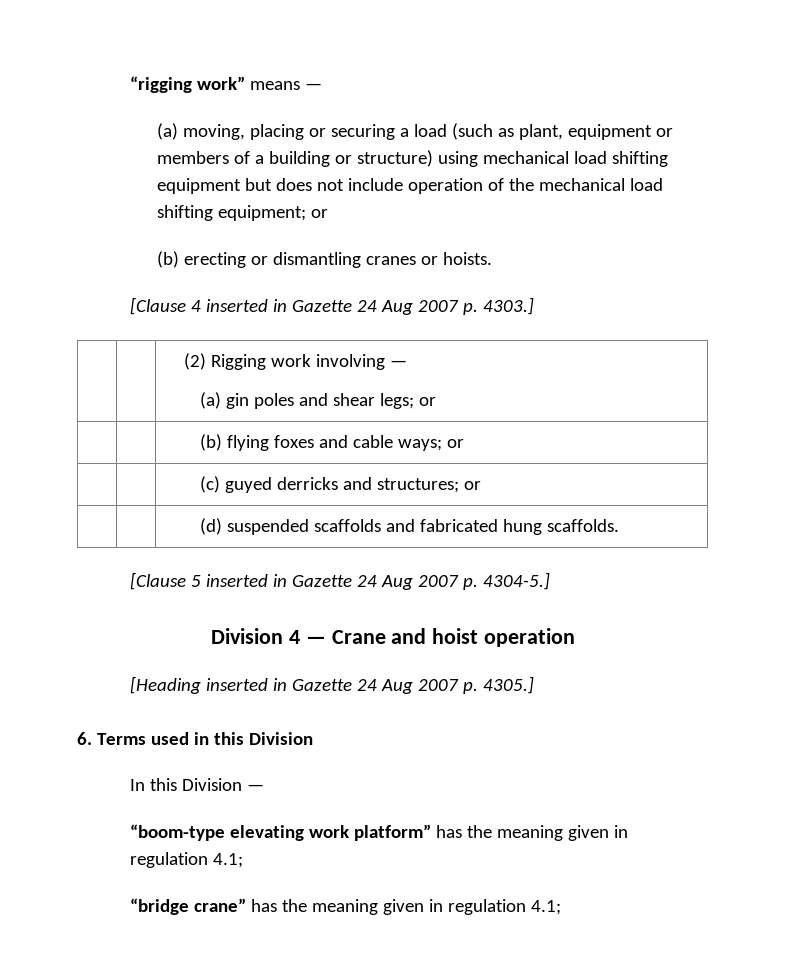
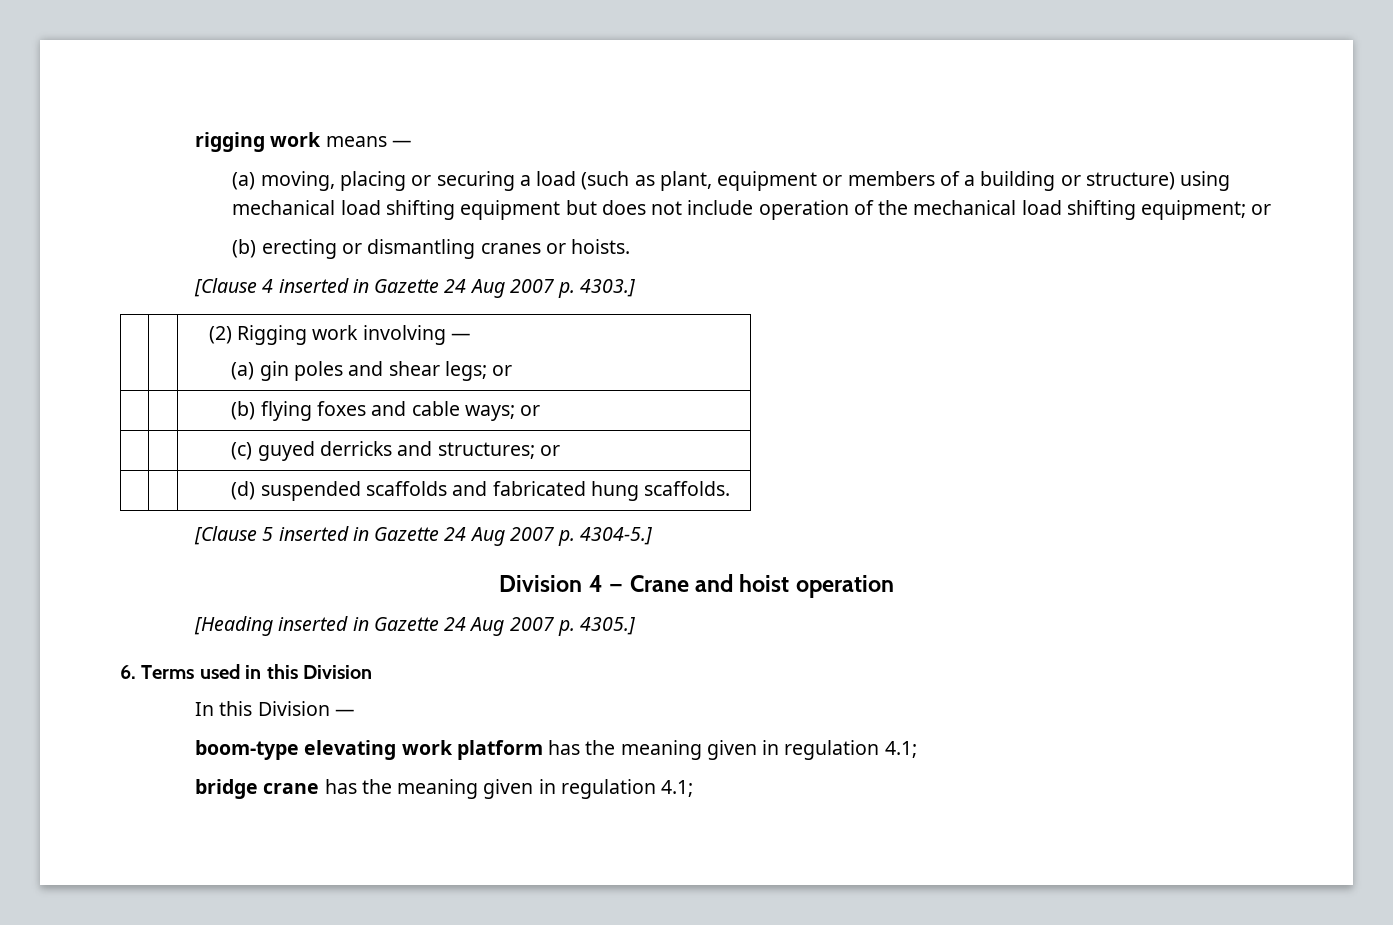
- “rigging work” means —
+ rigging work means —
- “boom-type elevating work platform” has the meaning given in regulation 4.1;
+ boom-type elevating work platform has the meaning given in regulation 4.1;
- “bridge crane” has the meaning given in regulation 4.1;
+ bridge crane has the meaning given in regulation 4.1;

